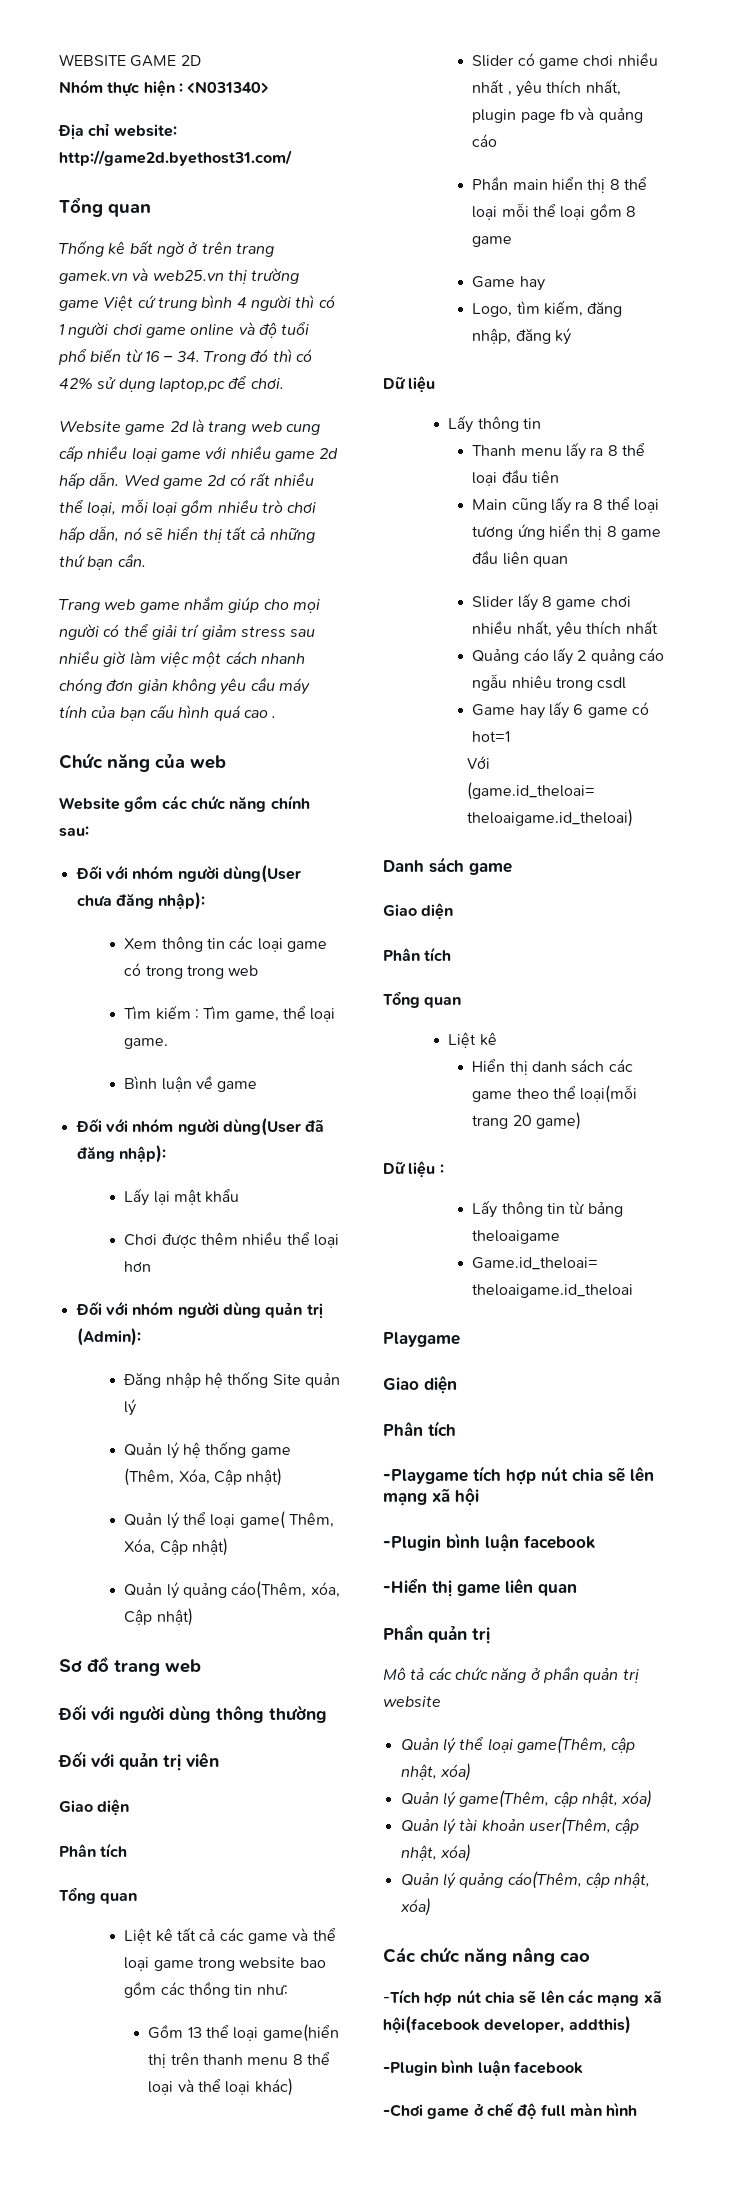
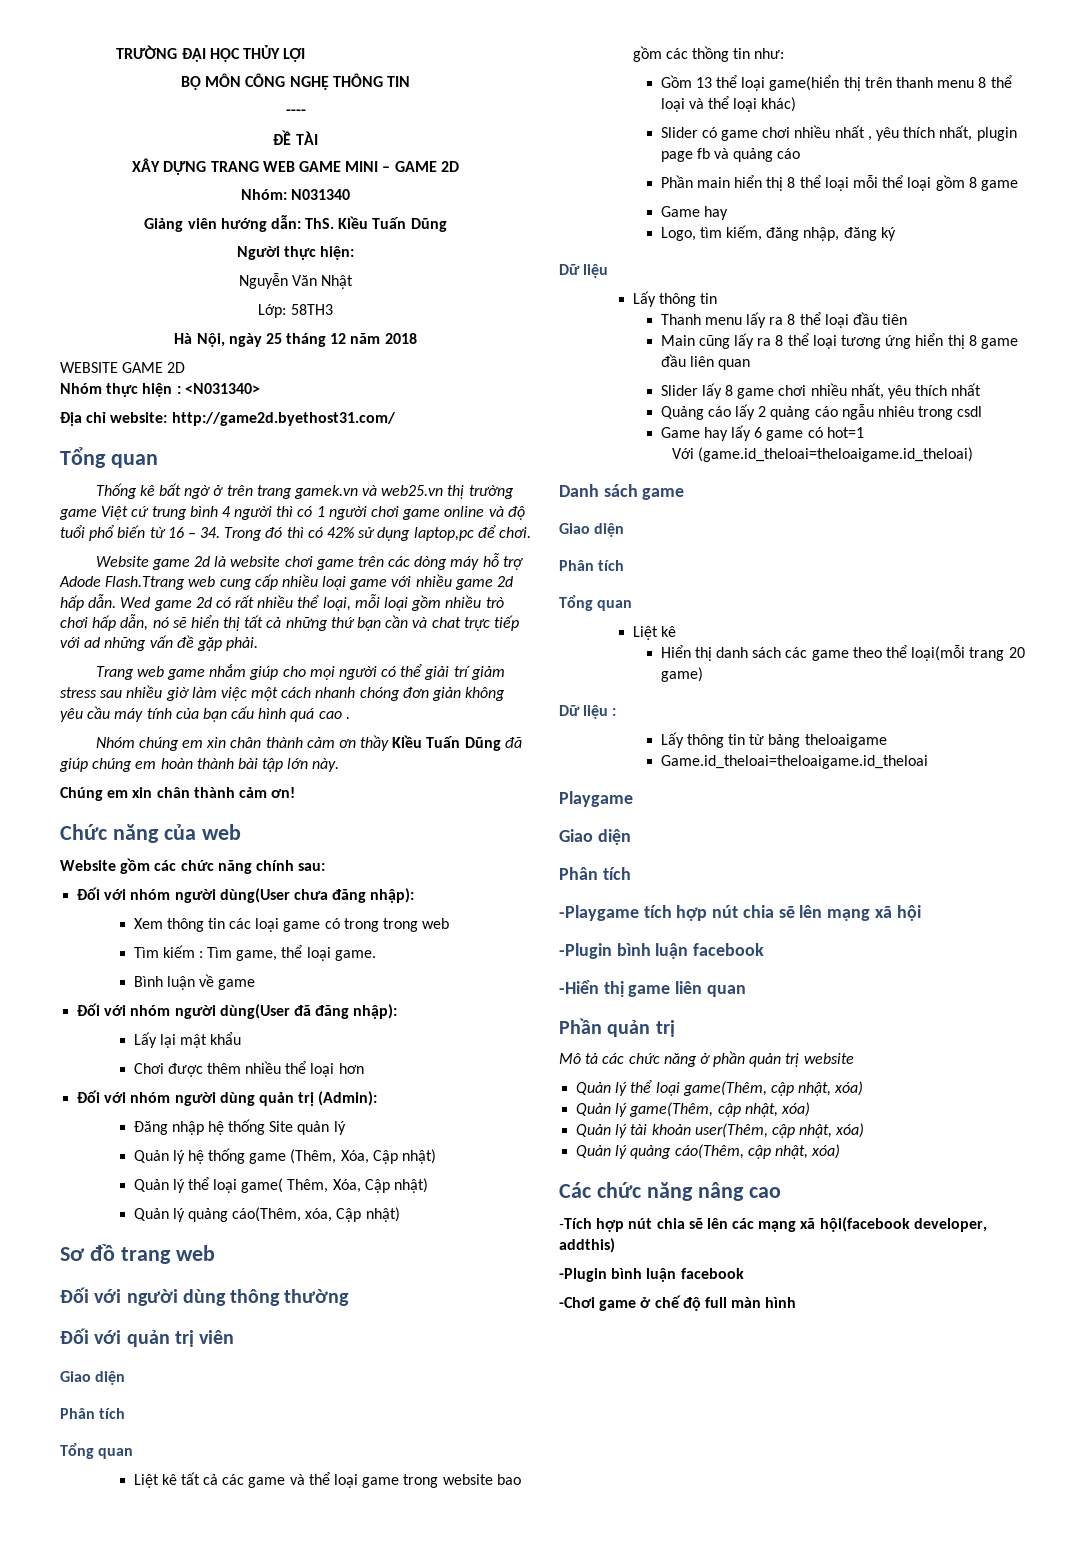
+ TRƯỜNG ĐẠI HỌC THỦY LỢI
+ BỘ MÔN CÔNG NGHỆ THÔNG TIN
+ ----
+ ĐỀ TÀI
+ XÂY DỰNG TRANG WEB GAME MINI – GAME 2D
+ Nhóm: N031340
+ Giảng viên hướng dẫn: ThS. Kiều Tuấn Dũng
+ Người thực hiện:
+ Nguyễn Văn Nhật
+ Lớp: 58TH3
+ Hà Nội, ngày 25 tháng 12 năm 2018
- Website game 2d là trang web cung cấp nhiều loại game với nhiều game 2d hấp dẫn.
+ Website game 2d là website chơi game trên các dòng máy hỗ trợ Adode Flash.Ttrang web cung cấp nhiều loại game với nhiều game 2d hấp dẫn.
- Wed game 2d có rất nhiều thể loại, mỗi loại gồm nhiều trò chơi hấp dẫn, nó sẽ hiển thị tất cả những thứ bạn cần.
+ Wed game 2d có rất nhiều thể loại, mỗi loại gồm nhiều trò chơi hấp dẫn, nó sẽ hiển thị tất cả những thứ bạn cần và chat trực tiếp với ad những vấn đề gặp phải.
+ Nhóm chúng em xin chân thành cảm ơn thầy Kiều Tuấn Dũng đã giúp chúng em hoàn thành bài tập lớn này.
+ Chúng em xin chân thành cảm ơn!

